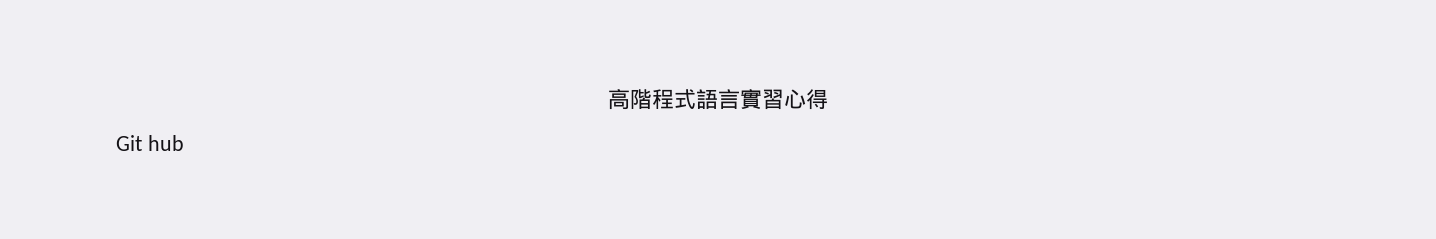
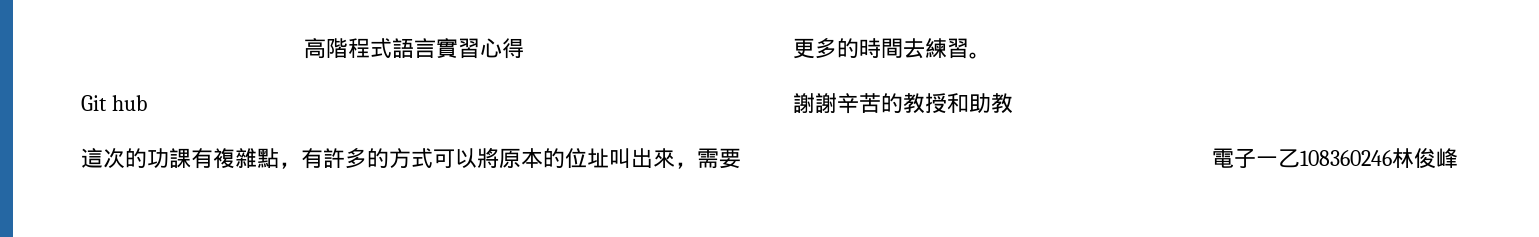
+ 這次的功課有複雜點，有許多的方式可以將原本的位址叫出來，需要更多的時間去練習。
+ 謝謝辛苦的教授和助教
+ 電子一乙108360246林俊峰

